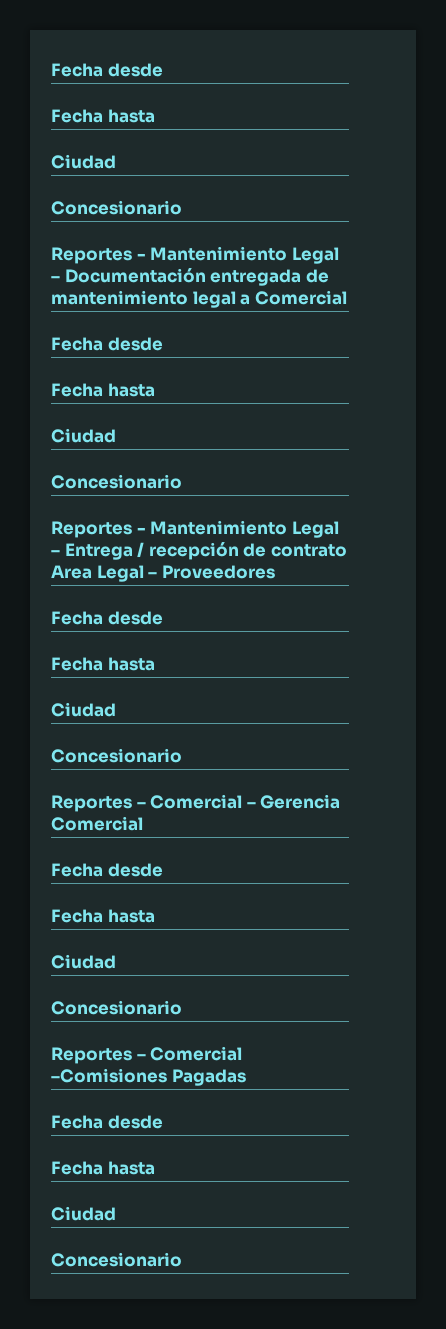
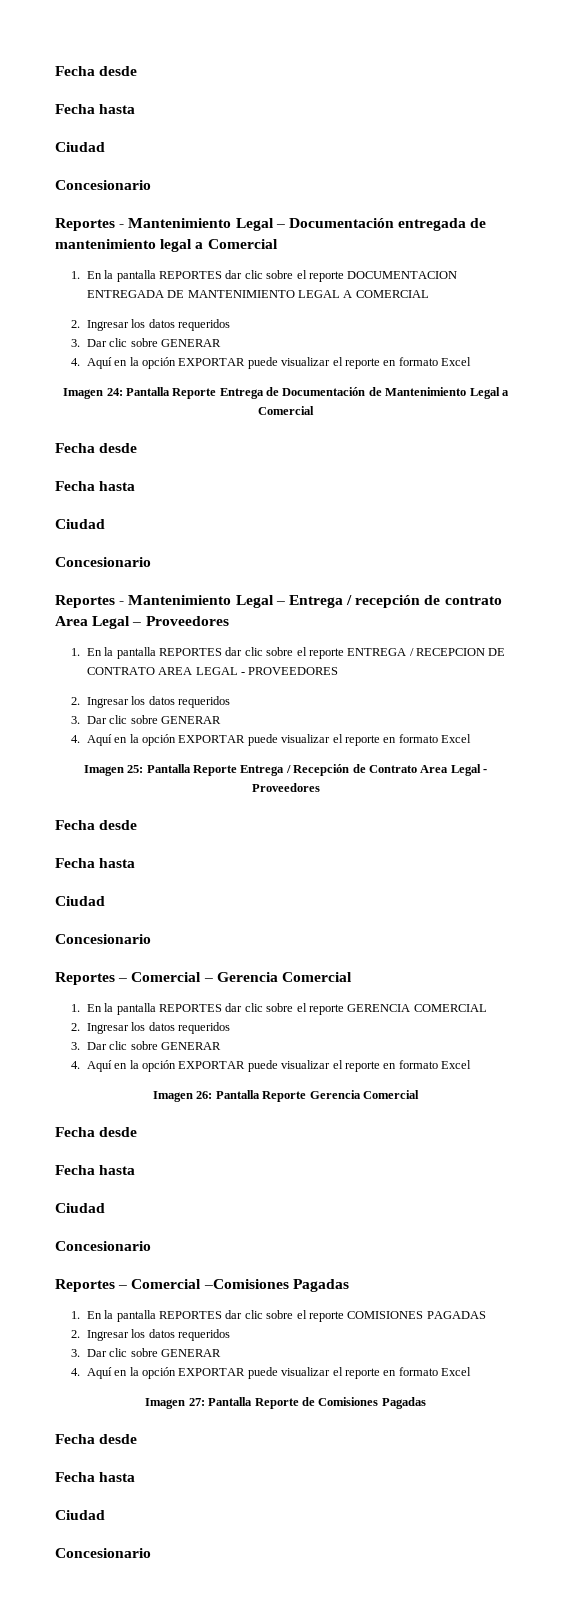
+ 1. En la pantalla REPORTES dar clic sobre el reporte DOCUMENTACION ENTREGADA DE MANTENIMIENTO LEGAL A COMERCIAL
+ 2. Ingresar los datos requeridos
+ 3. Dar clic sobre GENERAR
+ 4. Aquí en la opción EXPORTAR puede visualizar el reporte en formato Excel
+ Imagen 24: Pantalla Reporte Entrega de Documentación de Mantenimiento Legal a Comercial
+ 1. En la pantalla REPORTES dar clic sobre el reporte ENTREGA / RECEPCION DE CONTRATO AREA LEGAL - PROVEEDORES
+ 2. Ingresar los datos requeridos
+ 3. Dar clic sobre GENERAR
+ 4. Aquí en la opción EXPORTAR puede visualizar el reporte en formato Excel
+ Imagen 25: Pantalla Reporte Entrega / Recepción de Contrato Area Legal - Proveedores
+ 1. En la pantalla REPORTES dar clic sobre el reporte GERENCIA COMERCIAL
+ 2. Ingresar los datos requeridos
+ 3. Dar clic sobre GENERAR
+ 4. Aquí en la opción EXPORTAR puede visualizar el reporte en formato Excel
+ Imagen 26: Pantalla Reporte Gerencia Comercial
+ 1. En la pantalla REPORTES dar clic sobre el reporte COMISIONES PAGADAS
+ 2. Ingresar los datos requeridos
+ 3. Dar clic sobre GENERAR
+ 4. Aquí en la opción EXPORTAR puede visualizar el reporte en formato Excel
+ Imagen 27: Pantalla Reporte de Comisiones Pagadas

